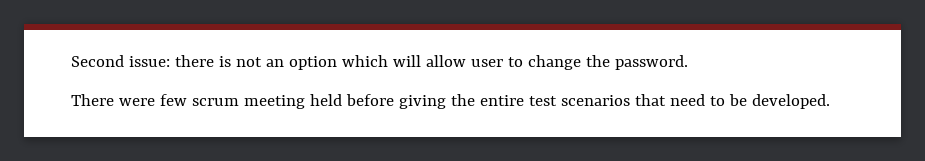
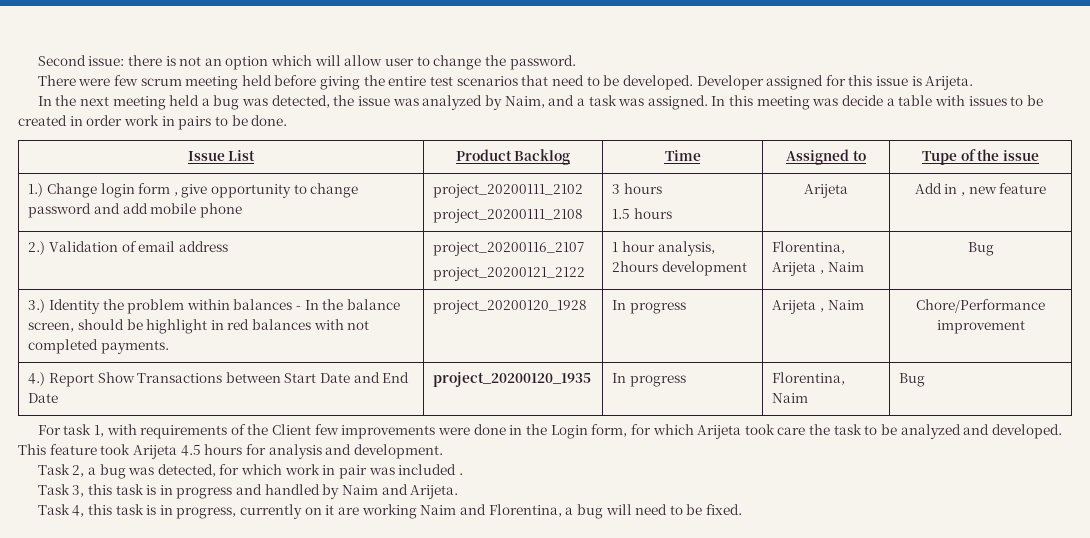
+ Developer assigned for this issue is Arijeta.
+ In the next meeting held a bug was detected, the issue was analyzed by Naim, and a task was assigned. In this meeting was decide a table with issues to be created in order work in pairs to be done.
+ Issue List | Product Backlog | Time | Assigned to | Tupe of the issue
+ 1.) Change login form , give opportunity to change password and add mobile phone | project_20200111_2102
+ project_20200111_2108 | 3 hours
+ 1.5 hours | Arijeta | Add in , new feature
+ 2.) Validation of email address | project_20200116_2107
+ project_20200121_2122 | 1 hour analysis, 2hours development | Florentina, Arijeta , Naim | Bug
+ 3.) Identity the problem within balances - In the balance screen, should be highlight in red balances with not completed payments. | project_20200120_1928 | In progress | Arijeta , Naim | Chore/Performance improvement
+ 4.) Report Show Transactions between Start Date and End Date | project_20200120_1935 | In progress | Florentina, Naim | Bug
+ For task 1, with requirements of the Client few improvements were done in the Login form, for which Arijeta took care the task to be analyzed and developed. This feature took Arijeta 4.5 hours for analysis and development.
+ Task 2, a bug was detected, for which work in pair was included .
+ Task 3, this task is in progress and handled by Naim and Arijeta.
+ Task 4, this task is in progress, currently on it are working Naim and Florentina, a bug will need to be fixed.

